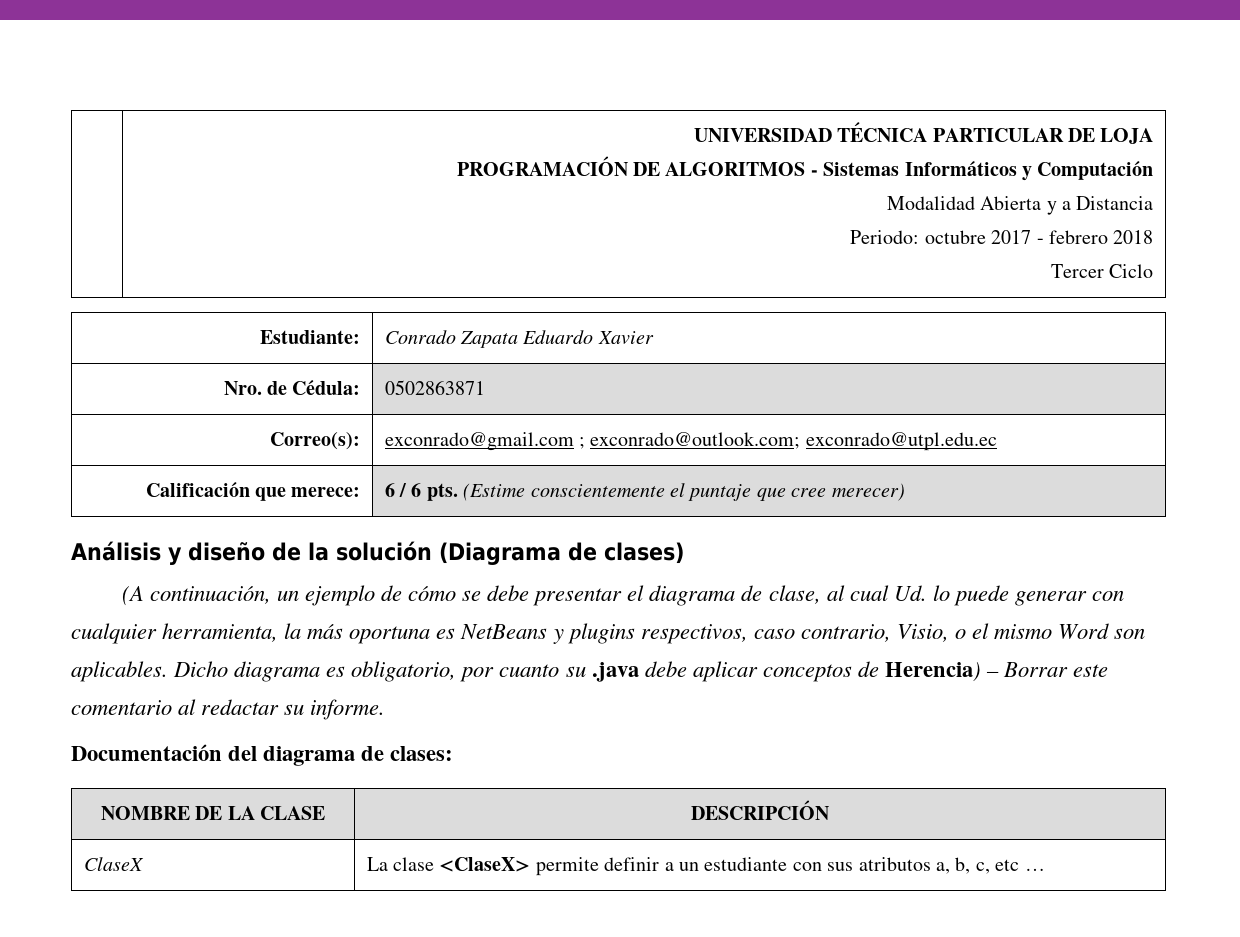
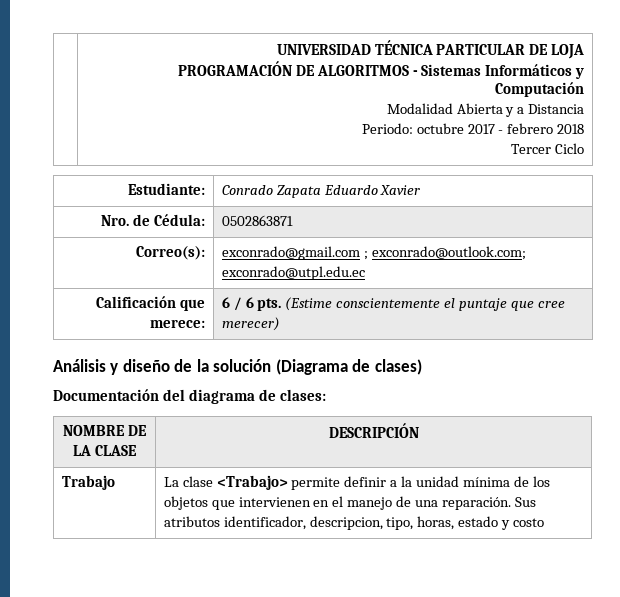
- (A continuación, un ejemplo de cómo se debe presentar el diagrama de clase, al cual Ud. lo puede generar con cualquier herramienta, la más oportuna es NetBeans y plugins respectivos, caso contrario, Visio, o el mismo Word son aplicables. Dicho diagrama es obligatorio, por cuanto su .java debe aplicar conceptos de Herencia) – Borrar este comentario al redactar su informe.
- ClaseX | La clase <ClaseX> permite definir a un estudiante con sus atributos a, b, c, etc …
+ Trabajo | La clase <Trabajo> permite definir a la unidad mínima de los objetos que intervienen en el manejo de una reparación. Sus atributos identificador, descripcion, tipo, horas, estado y costo

